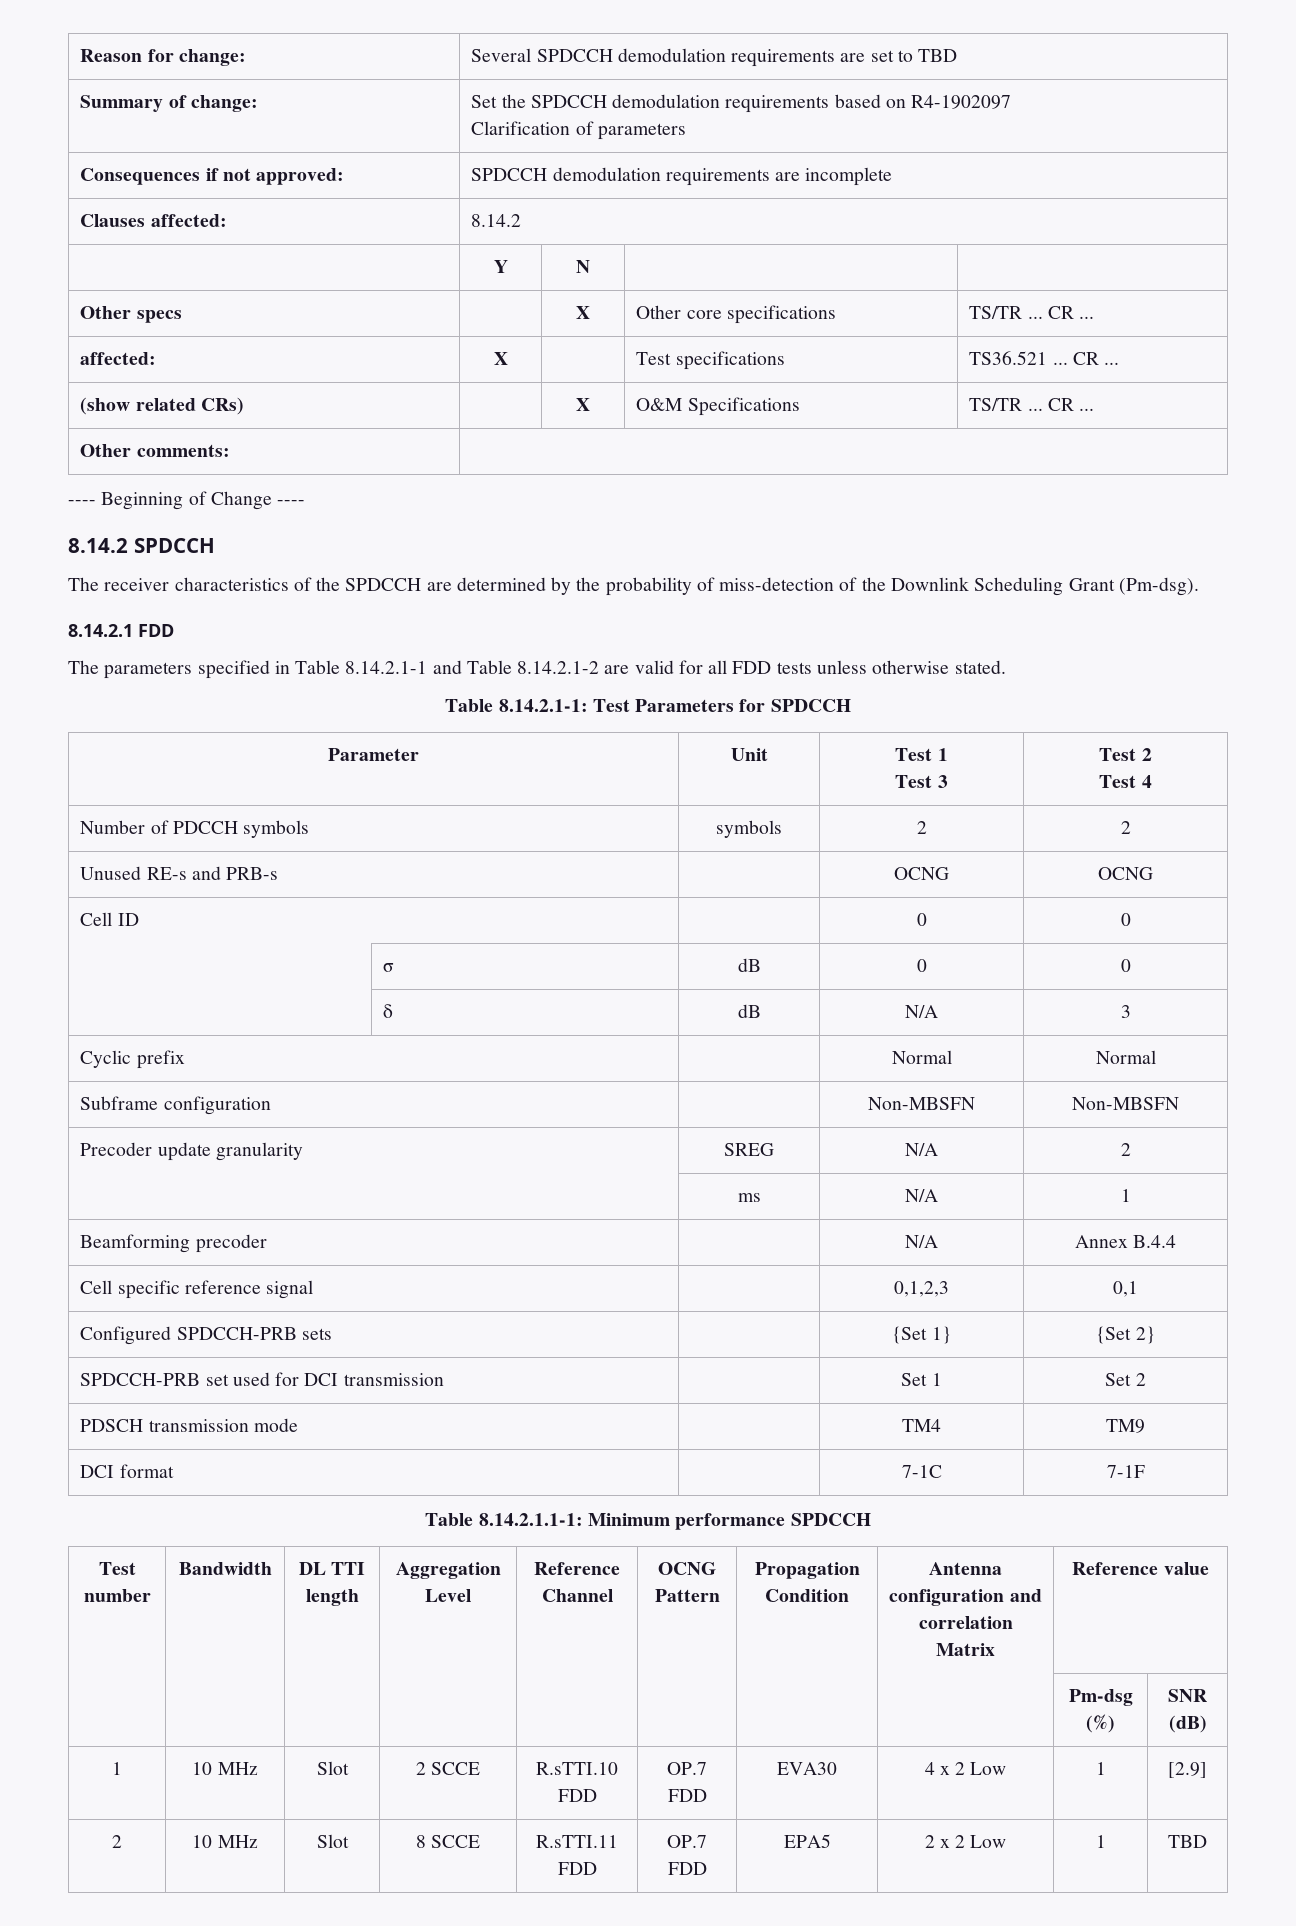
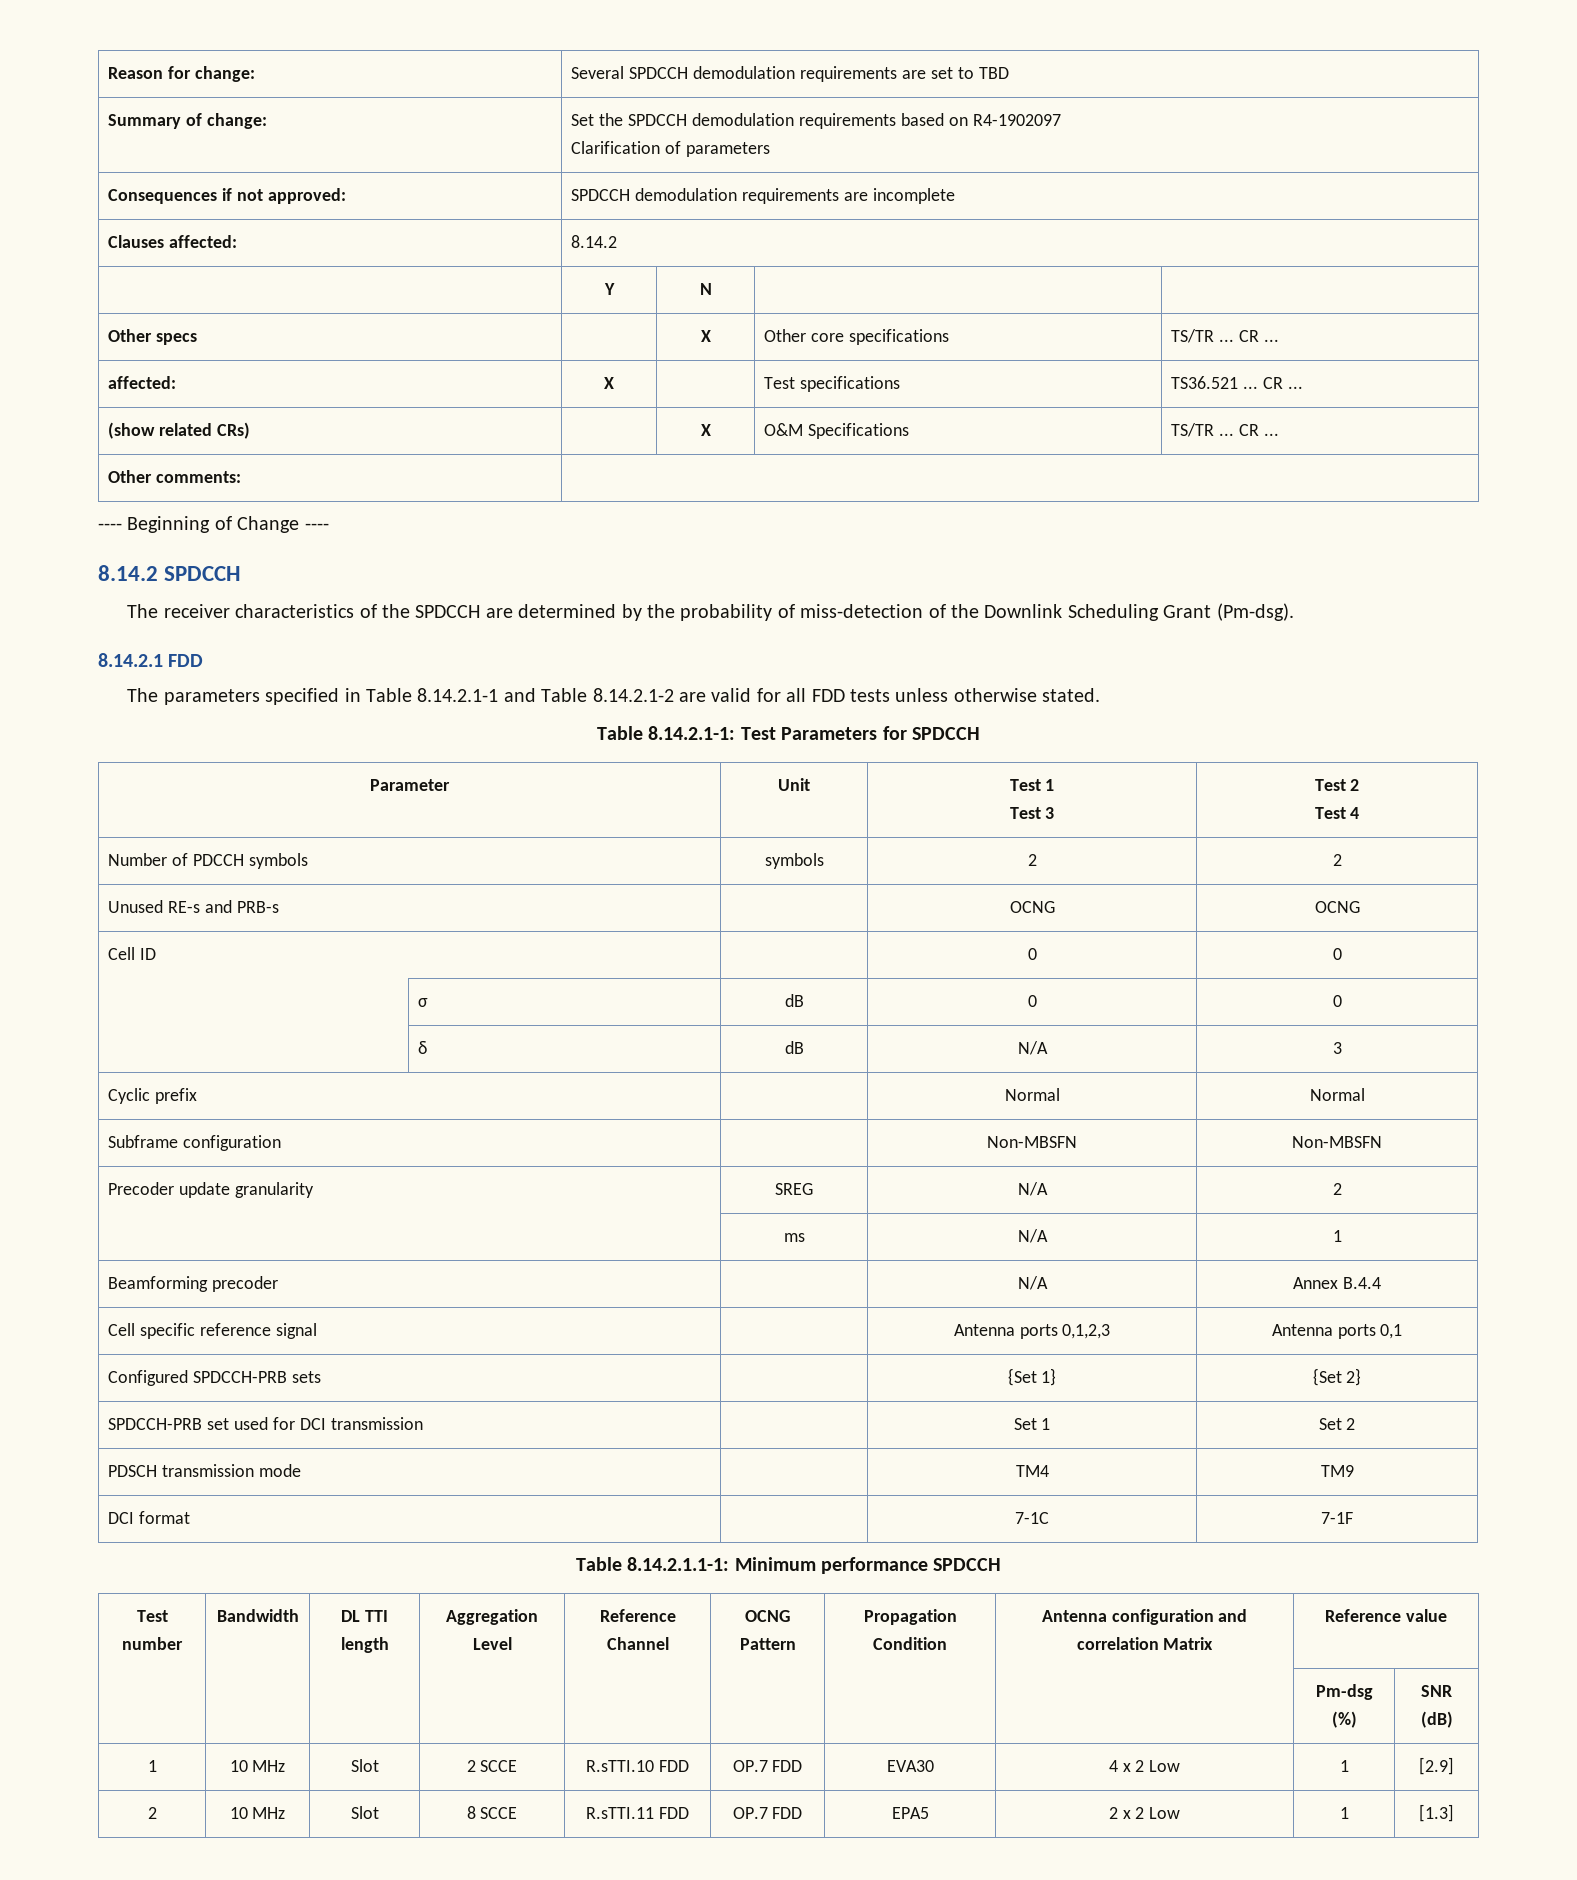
- Cell specific reference signal | | 0,1,2,3 | 0,1
+ Cell specific reference signal | | Antenna ports 0,1,2,3 | Antenna ports 0,1
- 2 | 10 MHz | Slot | 8 SCCE | R.sTTI.11 FDD | OP.7 FDD | EPA5 | 2 x 2 Low | 1 | TBD
+ 2 | 10 MHz | Slot | 8 SCCE | R.sTTI.11 FDD | OP.7 FDD | EPA5 | 2 x 2 Low | 1 | [1.3]

